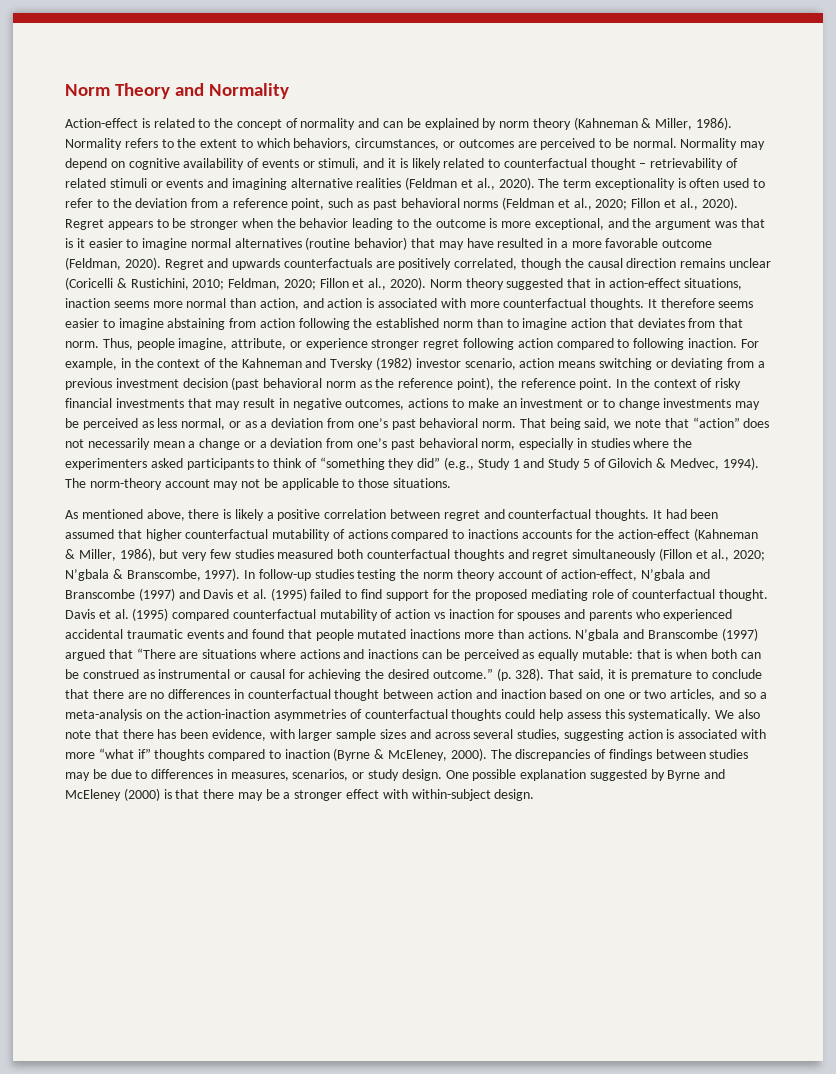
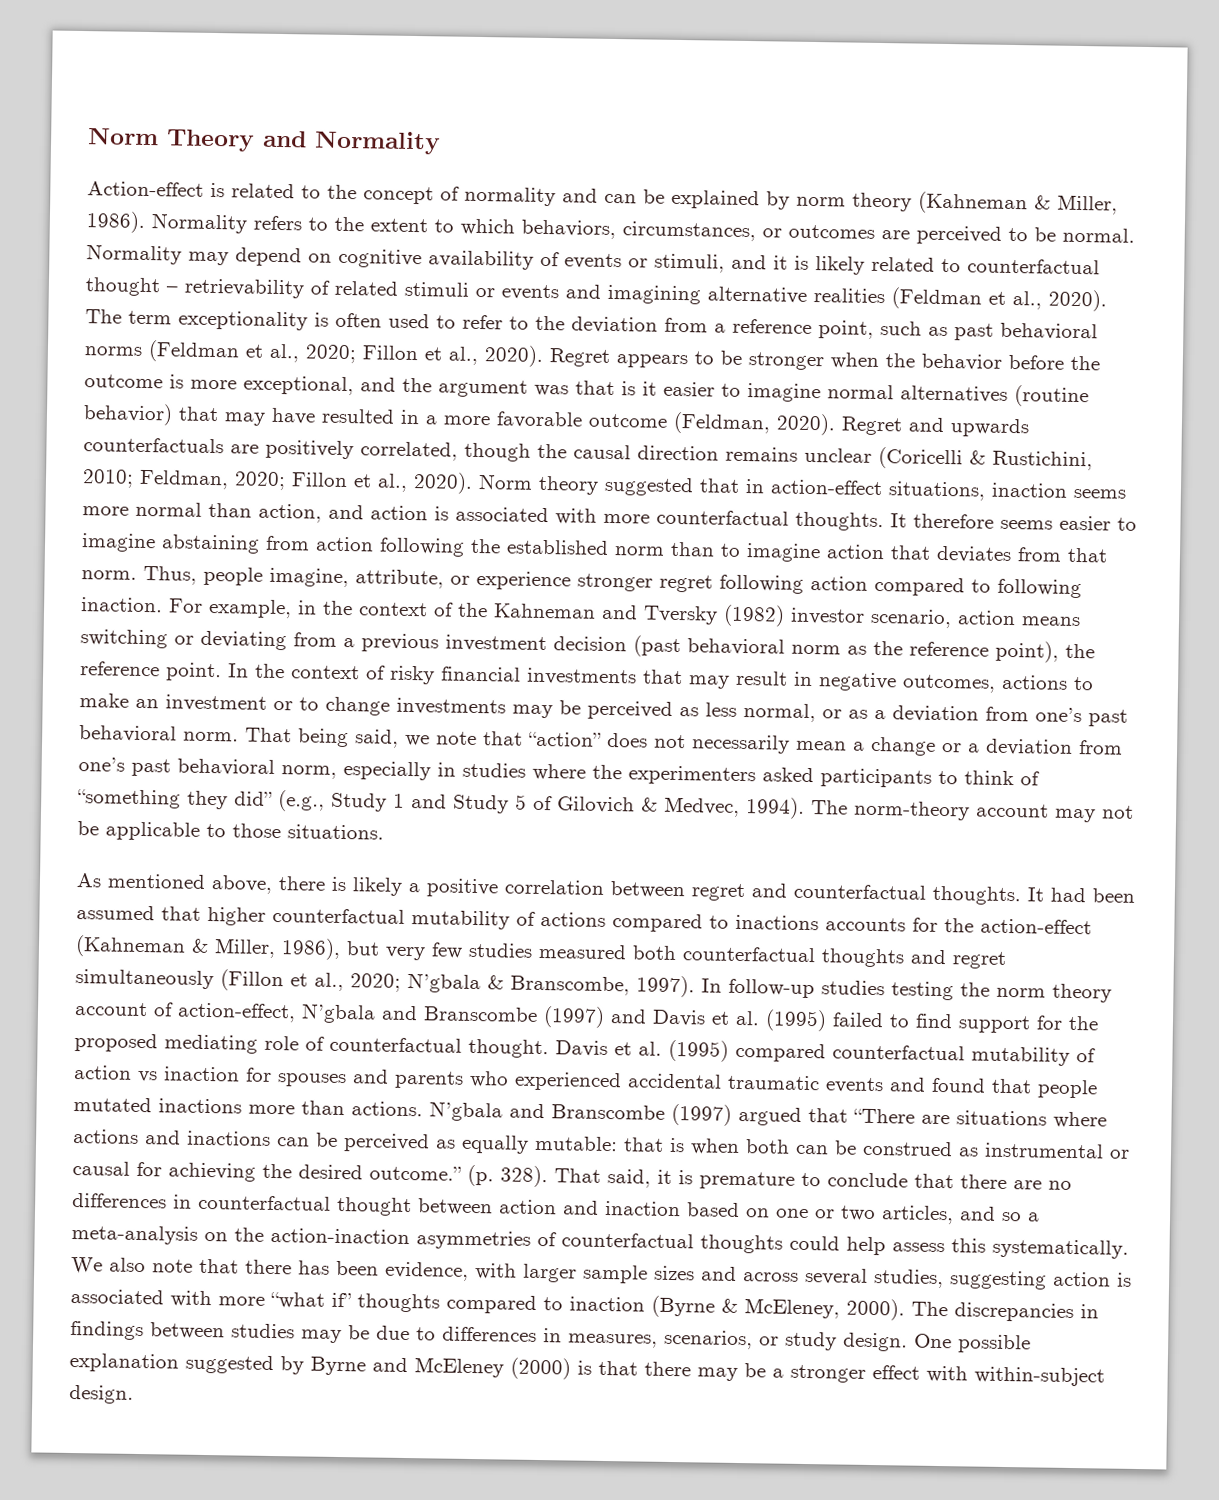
- Regret appears to be stronger when the behavior leading to the outcome is more exceptional, and the argument was that is it easier to imagine normal alternatives (routine behavior) that may have resulted in a more favorable outcome (Feldman, 2020).
+ Regret appears to be stronger when the behavior before the outcome is more exceptional, and the argument was that is it easier to imagine normal alternatives (routine behavior) that may have resulted in a more favorable outcome (Feldman, 2020).
- The discrepancies of findings between studies may be due to differences in measures, scenarios, or study design.
+ The discrepancies in findings between studies may be due to differences in measures, scenarios, or study design.

